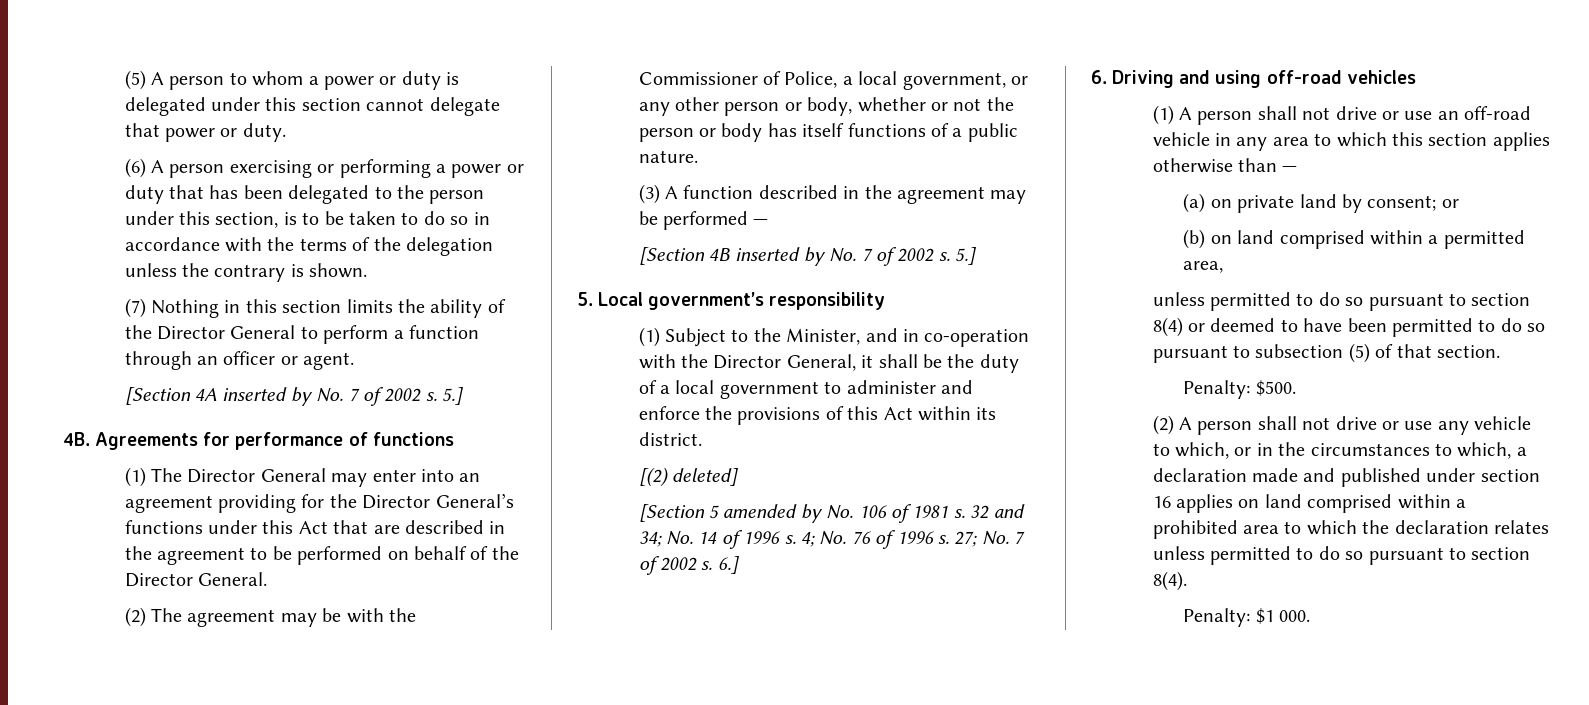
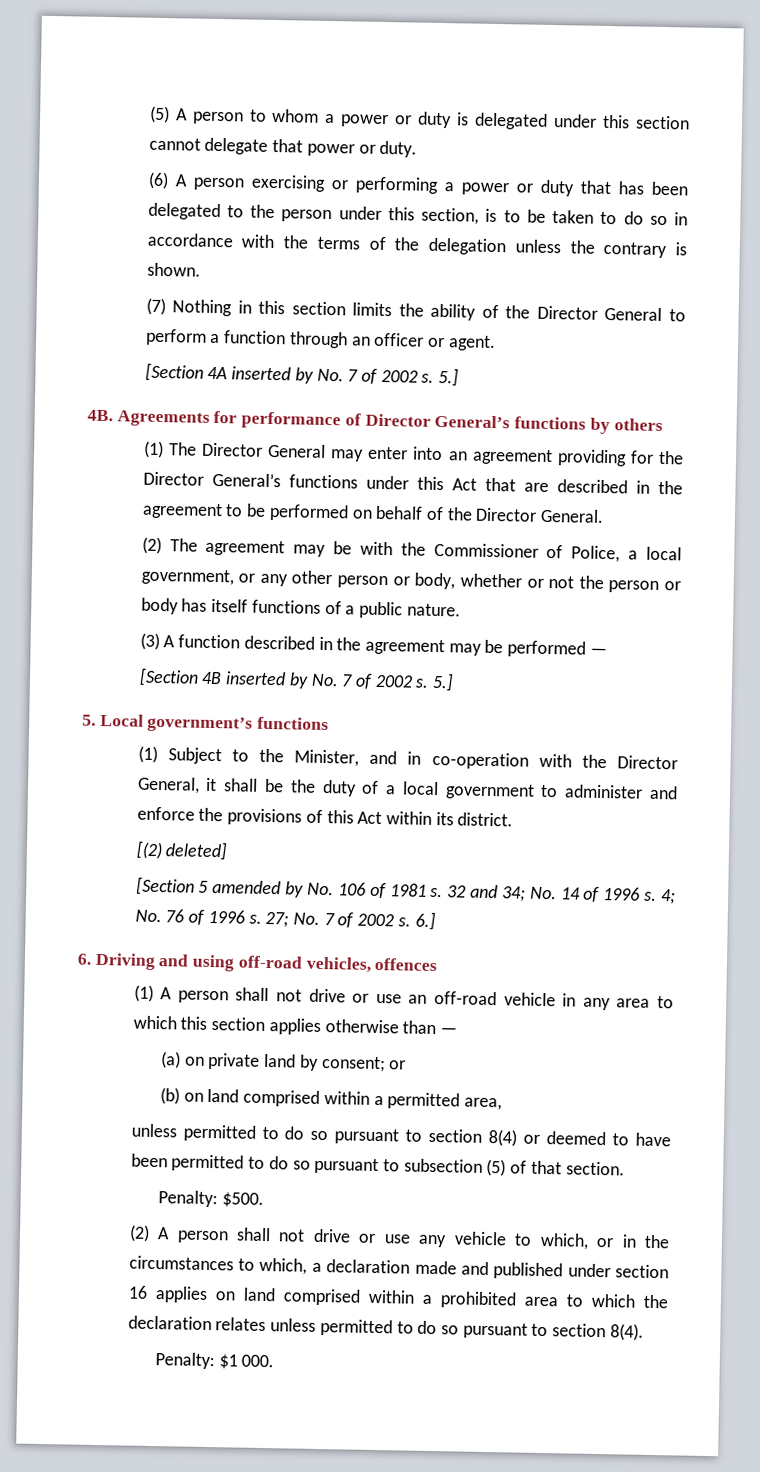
- Agreements for performance of functions
+ Agreements for performance of Director General’s functions by others
- 5. Local government’s responsibility
+ 5. Local government’s functions
- 6. Driving and using off-road vehicles
+ 6. Driving and using off-road vehicles, offences

